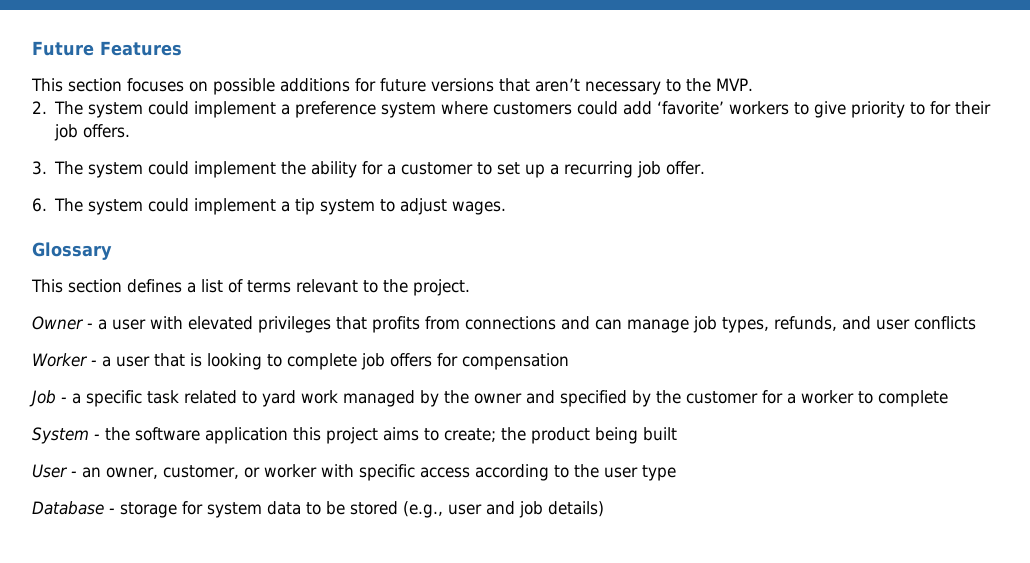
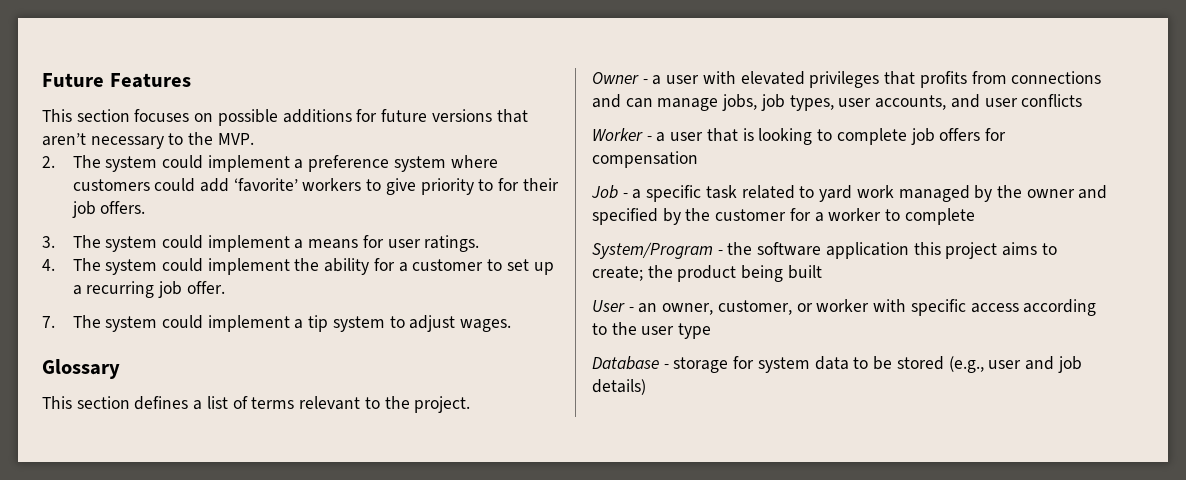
- 3. The system could implement the ability for a customer to set up a recurring job offer.
+ 3. The system could implement a means for user ratings.
+ 4. The system could implement the ability for a customer to set up a recurring job offer.
- 6. The system could implement a tip system to adjust wages.
+ 7. The system could implement a tip system to adjust wages.
- Owner - a user with elevated privileges that profits from connections and can manage job types, refunds, and user conflicts
+ Owner - a user with elevated privileges that profits from connections and can manage jobs, job types, user accounts, and user conflicts
- System - the software application this project aims to create; the product being built
+ System/Program - the software application this project aims to create; the product being built

